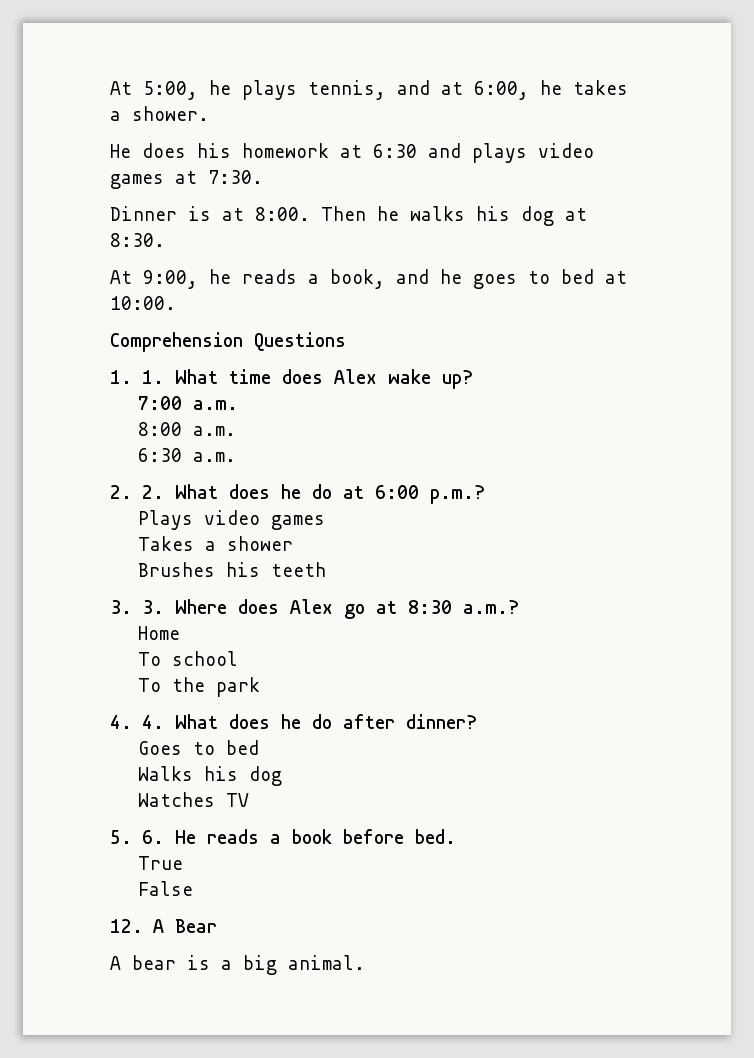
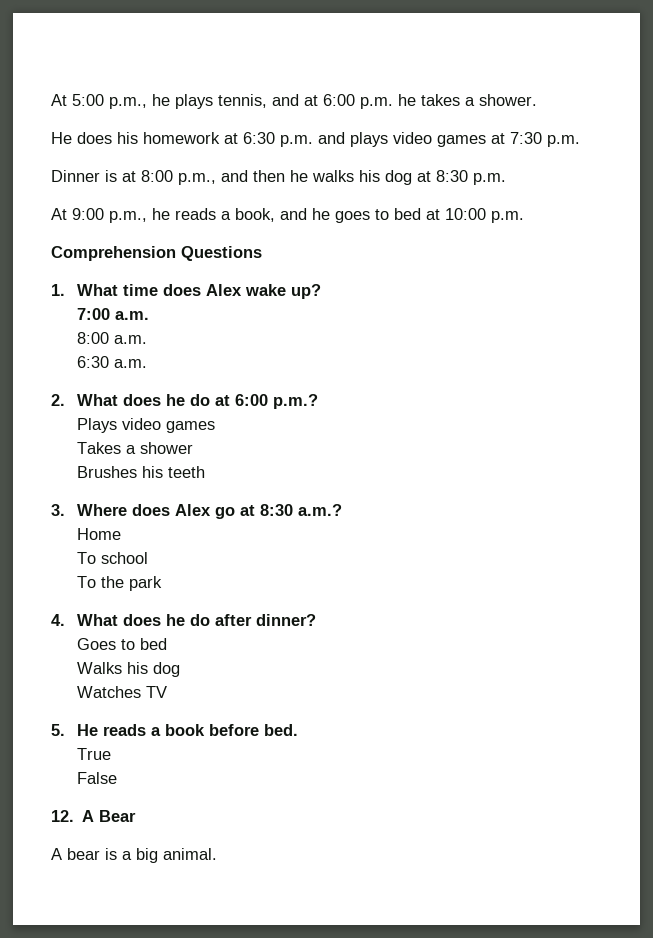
- At 5:00, he plays tennis, and at 6:00, he takes a shower.
+ At 5:00 p.m., he plays tennis, and at 6:00 p.m. he takes a shower.
- He does his homework at 6:30 and plays video games at 7:30.
+ He does his homework at 6:30 p.m. and plays video games at 7:30 p.m.
- Dinner is at 8:00. Then he walks his dog at 8:30.
- At 9:00, he reads a book, and he goes to bed at 10:00.
+ Dinner is at 8:00 p.m., and then he walks his dog at 8:30 p.m.
+ At 9:00 p.m., he reads a book, and he goes to bed at 10:00 p.m.
- 1. 1. What time does Alex wake up?
+ 1. What time does Alex wake up?
- 2. 2. What does he do at 6:00 p.m.?
+ 2. What does he do at 6:00 p.m.?
- 3. 3. Where does Alex go at 8:30 a.m.?
+ 3. Where does Alex go at 8:30 a.m.?
- 4. 4. What does he do after dinner?
+ 4. What does he do after dinner?
- 5. 6. He reads a book before bed.
+ 5. He reads a book before bed.

